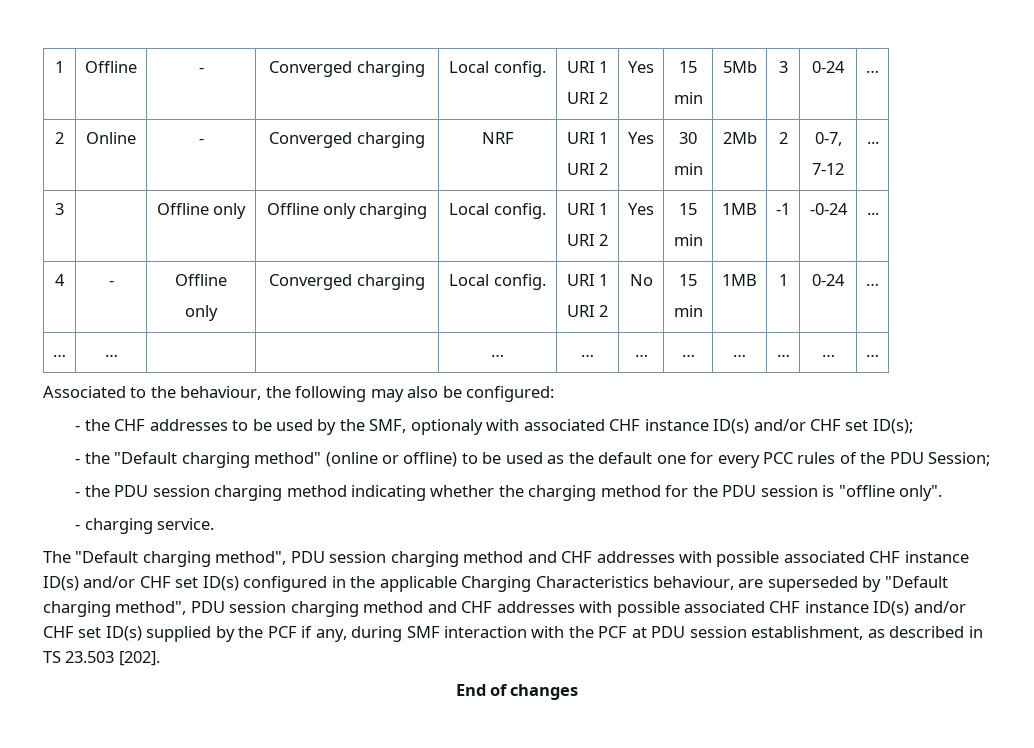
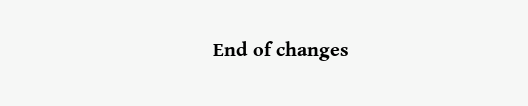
- 1 | Offline | - | Converged charging | Local config. | URI 1
- URI 2 | Yes | 15
- min | 5Mb | 3 | 0-24 | …
- 2 | Online | - | Converged charging | NRF | URI 1
- URI 2 | Yes | 30
- min | 2Mb | 2 | 0-7,
- 7-12 | ...
- 3 | | Offline only | Offline only charging | Local config. | URI 1
- URI 2 | Yes | 15
- min | 1MB | -1 | -0-24 | ...
- 4 | - | Offline
- only | Converged charging | Local config. | URI 1
- URI 2 | No | 15
- min | 1MB | 1 | 0-24 | …
- … | … | | | … | … | … | … | … | … | … | …
- Associated to the behaviour, the following may also be configured:
- - the CHF addresses to be used by the SMF, optionaly with associated CHF instance ID(s) and/or CHF set ID(s);
- - the "Default charging method" (online or offline) to be used as the default one for every PCC rules of the PDU Session;
- - the PDU session charging method indicating whether the charging method for the PDU session is "offline only".
- - charging service.
- The "Default charging method", PDU session charging method and CHF addresses with possible associated CHF instance ID(s) and/or CHF set ID(s) configured in the applicable Charging Characteristics behaviour, are superseded by "Default charging method", PDU session charging method and CHF addresses with possible associated CHF instance ID(s) and/or CHF set ID(s) supplied by the PCF if any, during SMF interaction with the PCF at PDU session establishment, as described in TS 23.503 [202].

